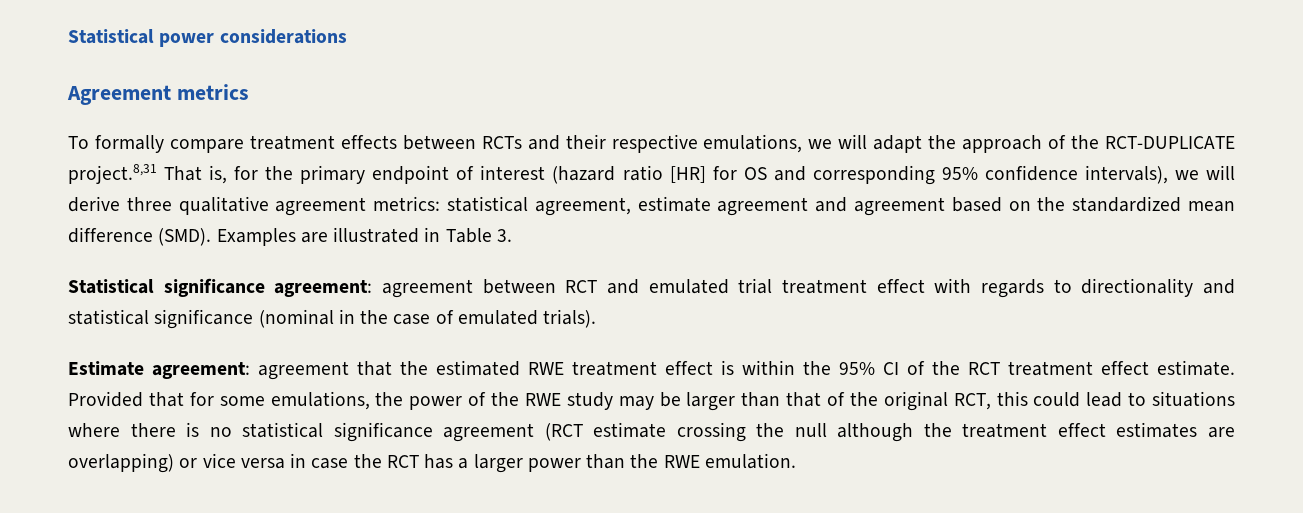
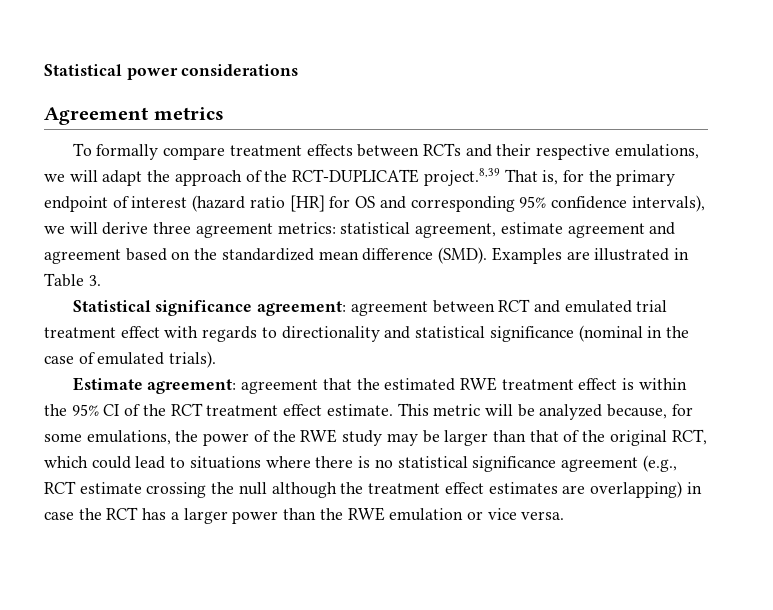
- To formally compare treatment effects between RCTs and their respective emulations, we will adapt the approach of the RCT-DUPLICATE project.8,31 That is, for the primary endpoint of interest (hazard ratio [HR] for OS and corresponding 95% confidence intervals), we will derive three qualitative agreement metrics: statistical agreement, estimate agreement and agreement based on the standardized mean difference (SMD).
+ To formally compare treatment effects between RCTs and their respective emulations, we will adapt the approach of the RCT-DUPLICATE project.8,39 That is, for the primary endpoint of interest (hazard ratio [HR] for OS and corresponding 95% confidence intervals), we will derive three agreement metrics: statistical agreement, estimate agreement and agreement based on the standardized mean difference (SMD).
- Provided that for some emulations, the power of the RWE study may be larger than that of the original RCT, this could lead to situations where there is no statistical significance agreement (RCT estimate crossing the null although the treatment effect estimates are overlapping) or vice versa in case the RCT has a larger power than the RWE emulation.
+ This metric will be analyzed because, for some emulations, the power of the RWE study may be larger than that of the original RCT, which could lead to situations where there is no statistical significance agreement (e.g., RCT estimate crossing the null although the treatment effect estimates are overlapping) in case the RCT has a larger power than the RWE emulation or vice versa.

